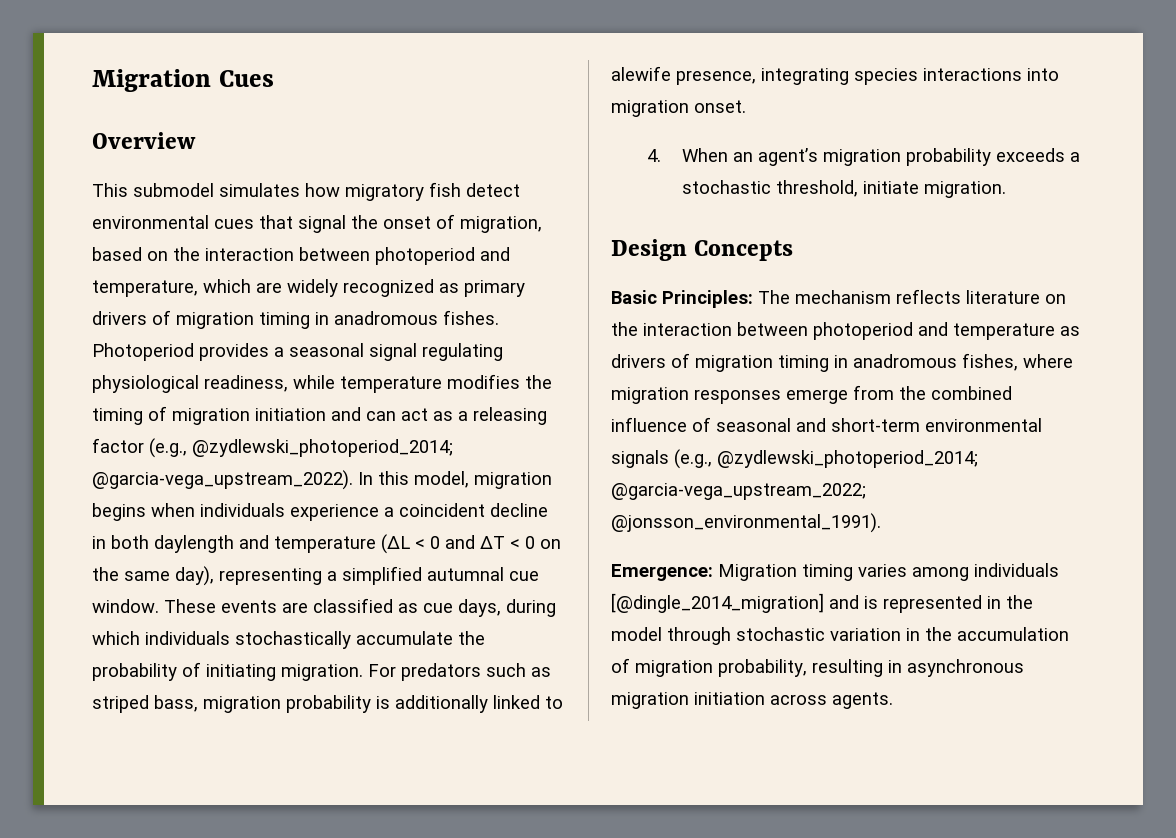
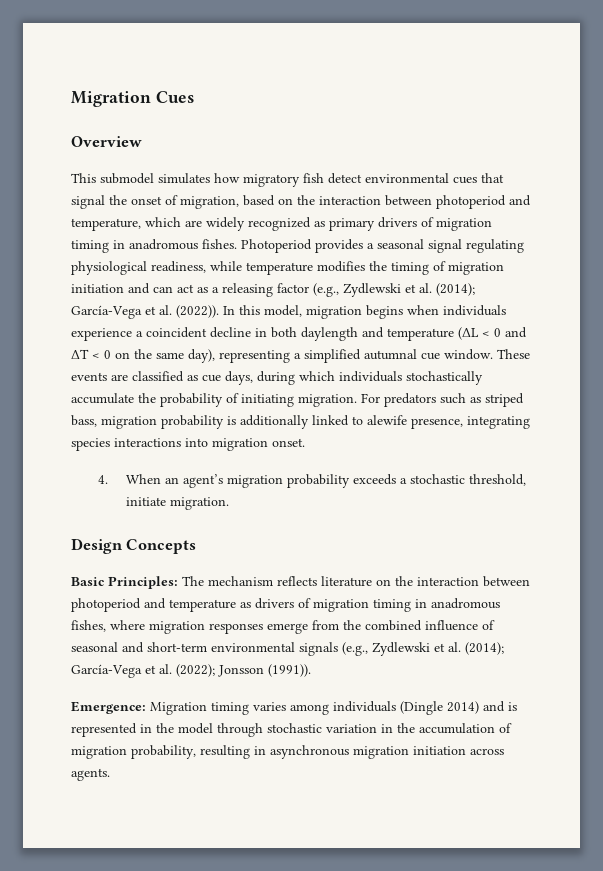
- Photoperiod provides a seasonal signal regulating physiological readiness, while temperature modifies the timing of migration initiation and can act as a releasing factor (e.g., @zydlewski_photoperiod_2014; @garcia-vega_upstream_2022).
+ Photoperiod provides a seasonal signal regulating physiological readiness, while temperature modifies the timing of migration initiation and can act as a releasing factor (e.g., Zydlewski et al. (2014); García-Vega et al. (2022)).
- Basic Principles: The mechanism reflects literature on the interaction between photoperiod and temperature as drivers of migration timing in anadromous fishes, where migration responses emerge from the combined influence of seasonal and short-term environmental signals (e.g., @zydlewski_photoperiod_2014; @garcia-vega_upstream_2022; @jonsson_environmental_1991).
+ Basic Principles: The mechanism reflects literature on the interaction between photoperiod and temperature as drivers of migration timing in anadromous fishes, where migration responses emerge from the combined influence of seasonal and short-term environmental signals (e.g., Zydlewski et al. (2014); García-Vega et al. (2022); Jonsson (1991)).
- Emergence: Migration timing varies among individuals [@dingle_2014_migration] and is represented in the model through stochastic variation in the accumulation of migration probability, resulting in asynchronous migration initiation across agents.
+ Emergence: Migration timing varies among individuals (Dingle 2014) and is represented in the model through stochastic variation in the accumulation of migration probability, resulting in asynchronous migration initiation across agents.

